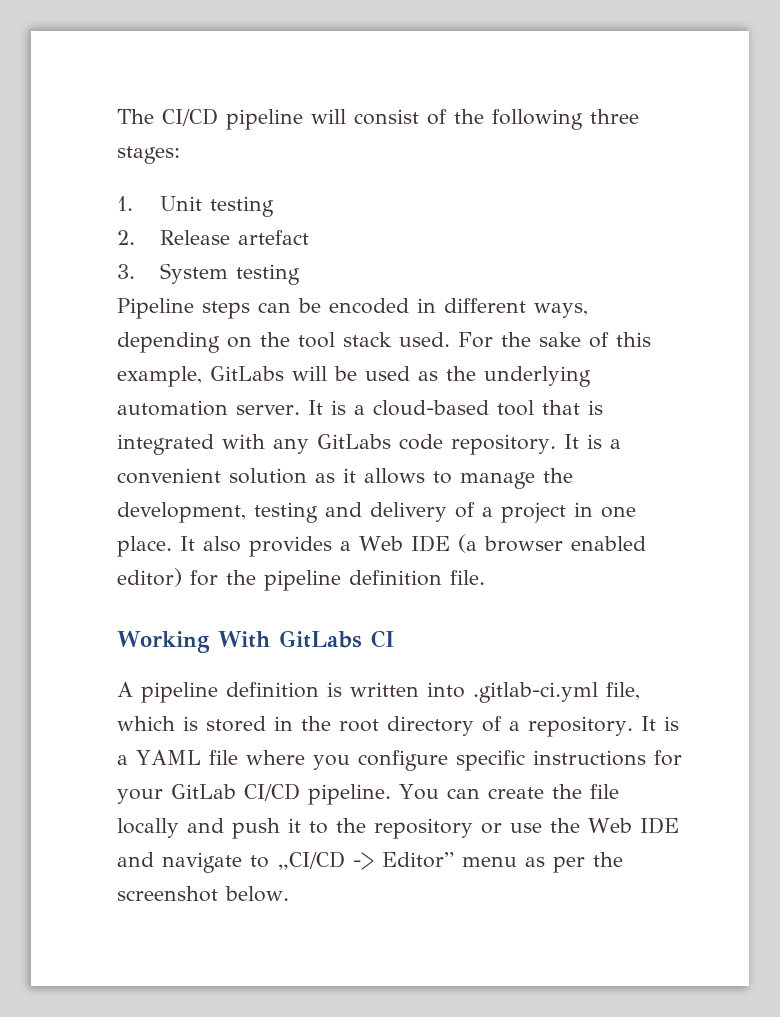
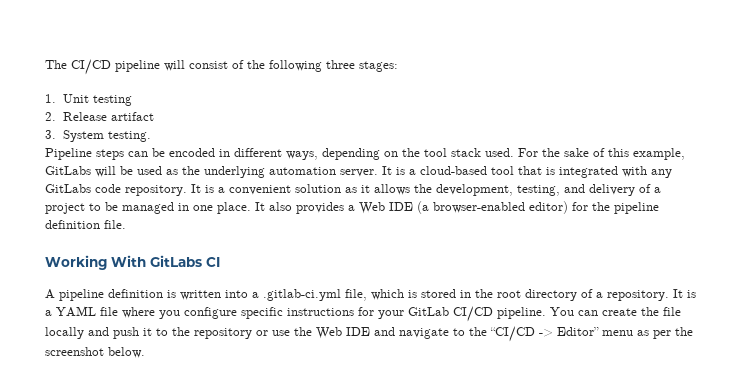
- 2. Release artefact
+ 2. Release artifact
- 3. System testing
+ 3. System testing.
- It is a convenient solution as it allows to manage the development, testing and delivery of a project in one place.
+ It is a convenient solution as it allows the development, testing, and delivery of a project to be managed in one place.
- It also provides a Web IDE (a browser enabled editor) for the pipeline definition file.
+ It also provides a Web IDE (a browser-enabled editor) for the pipeline definition file.
- A pipeline definition is written into .gitlab-ci.yml file, which is stored in the root directory of a repository.
+ A pipeline definition is written into a .gitlab-ci.yml file, which is stored in the root directory of a repository.
- You can create the file locally and push it to the repository or use the Web IDE and navigate to „CI/CD -> Editor” menu as per the screenshot below.
+ You can create the file locally and push it to the repository or use the Web IDE and navigate to the “CI/CD -> Editor” menu as per the screenshot below.

